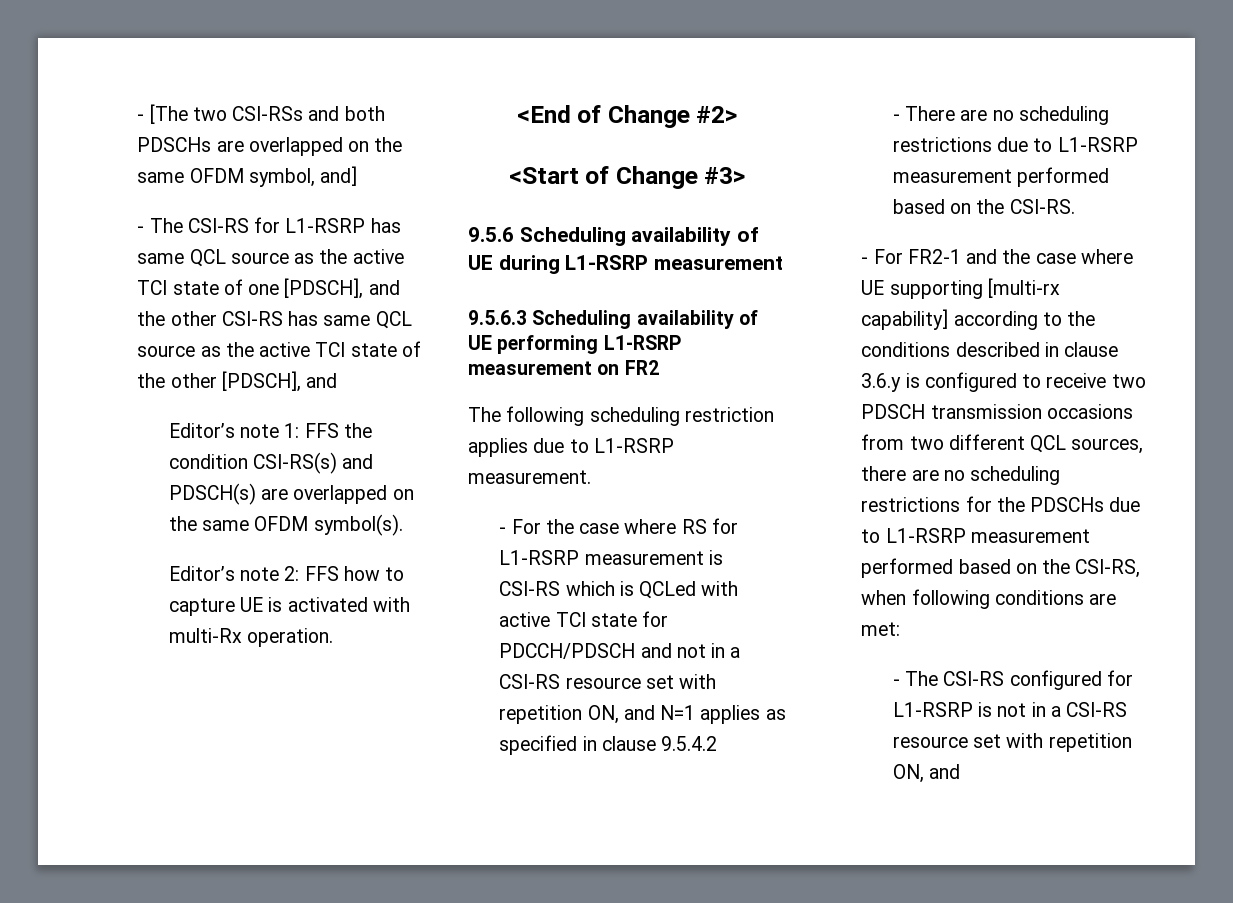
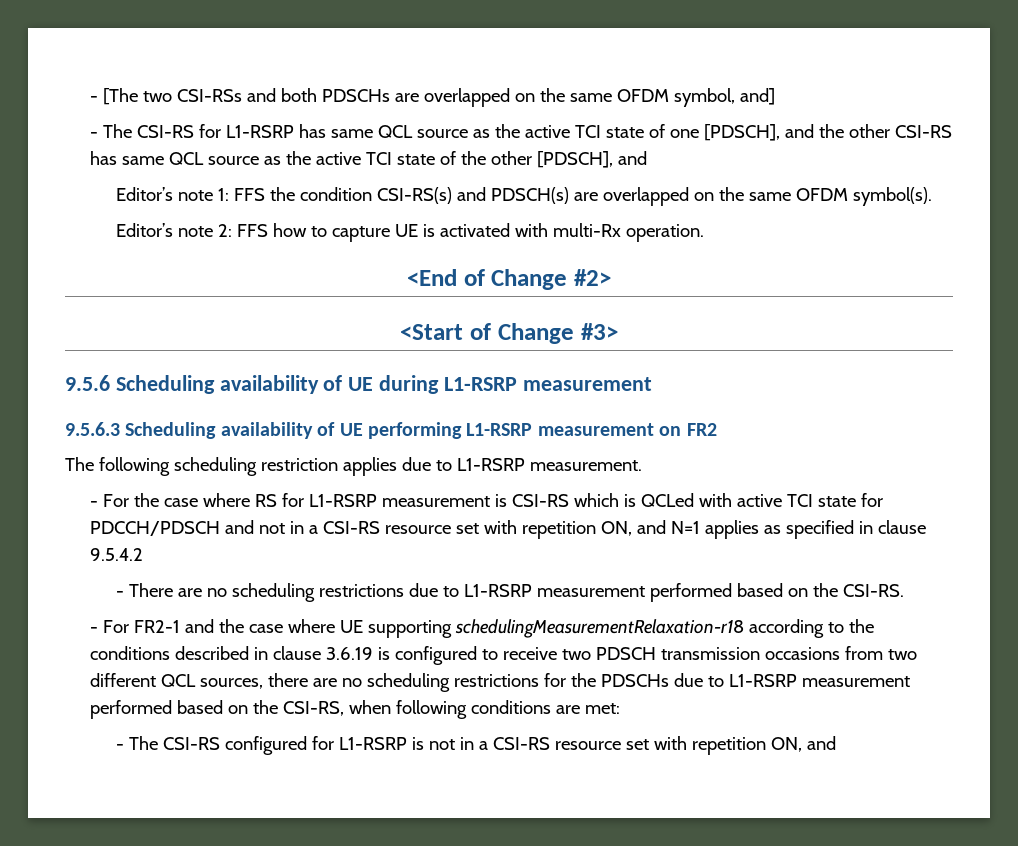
- - For FR2-1 and the case where UE supporting [multi-rx capability] according to the conditions described in clause 3.6.y is configured to receive two PDSCH transmission occasions from two different QCL sources, there are no scheduling restrictions for the PDSCHs due to L1-RSRP measurement performed based on the CSI-RS, when following conditions are met:
+ - For FR2-1 and the case where UE supporting schedulingMeasurementRelaxation-r18 according to the conditions described in clause 3.6.19 is configured to receive two PDSCH transmission occasions from two different QCL sources, there are no scheduling restrictions for the PDSCHs due to L1-RSRP measurement performed based on the CSI-RS, when following conditions are met:

